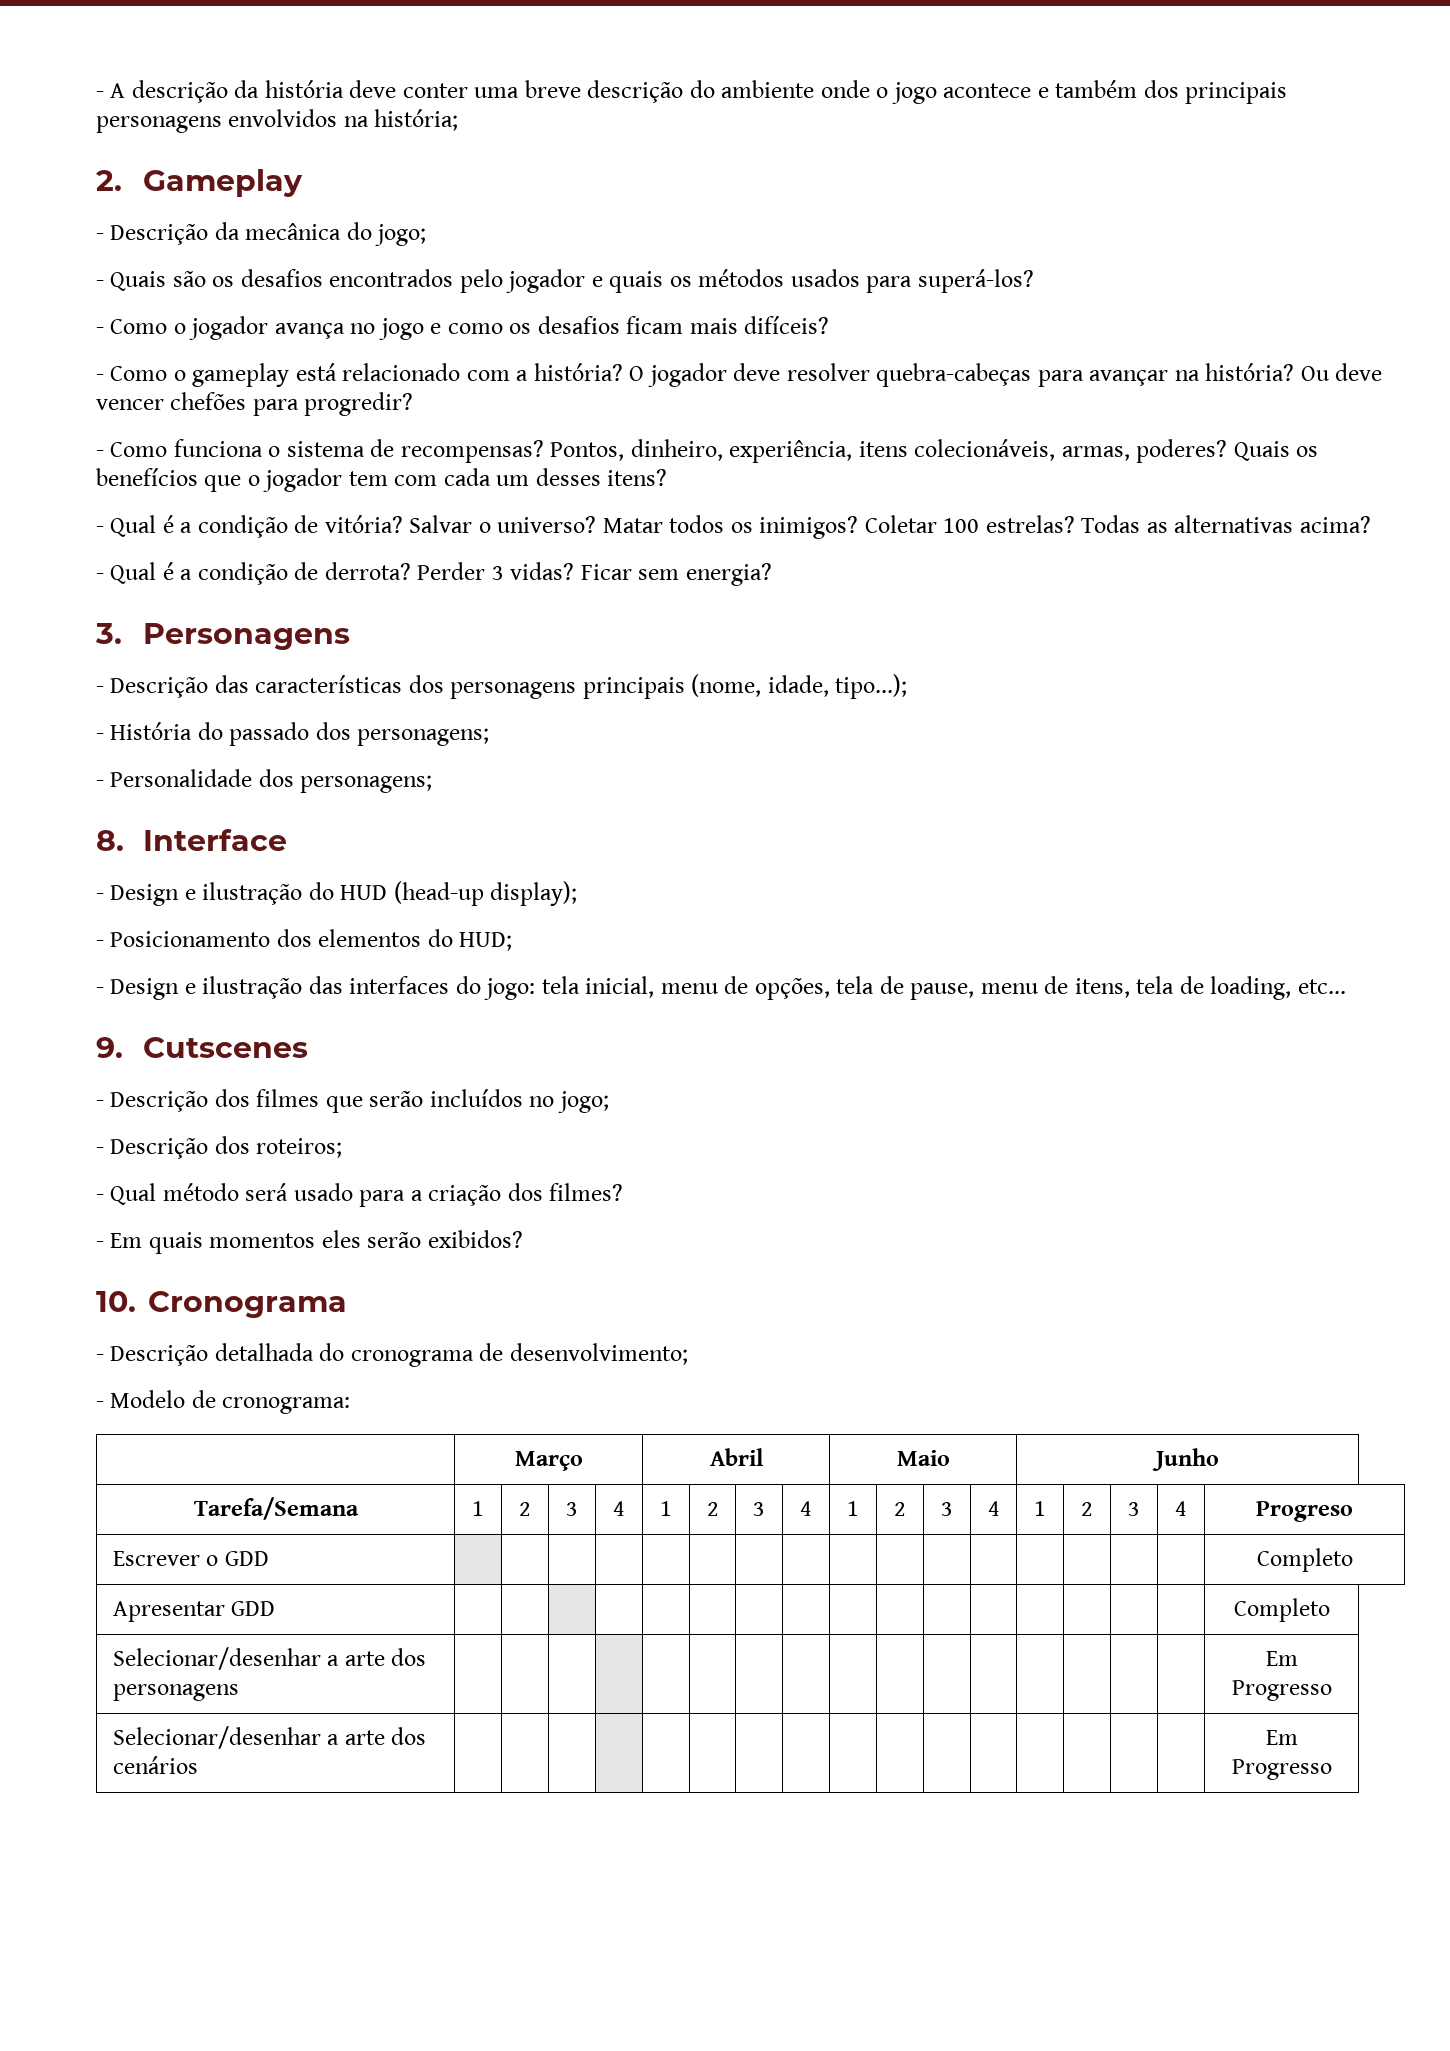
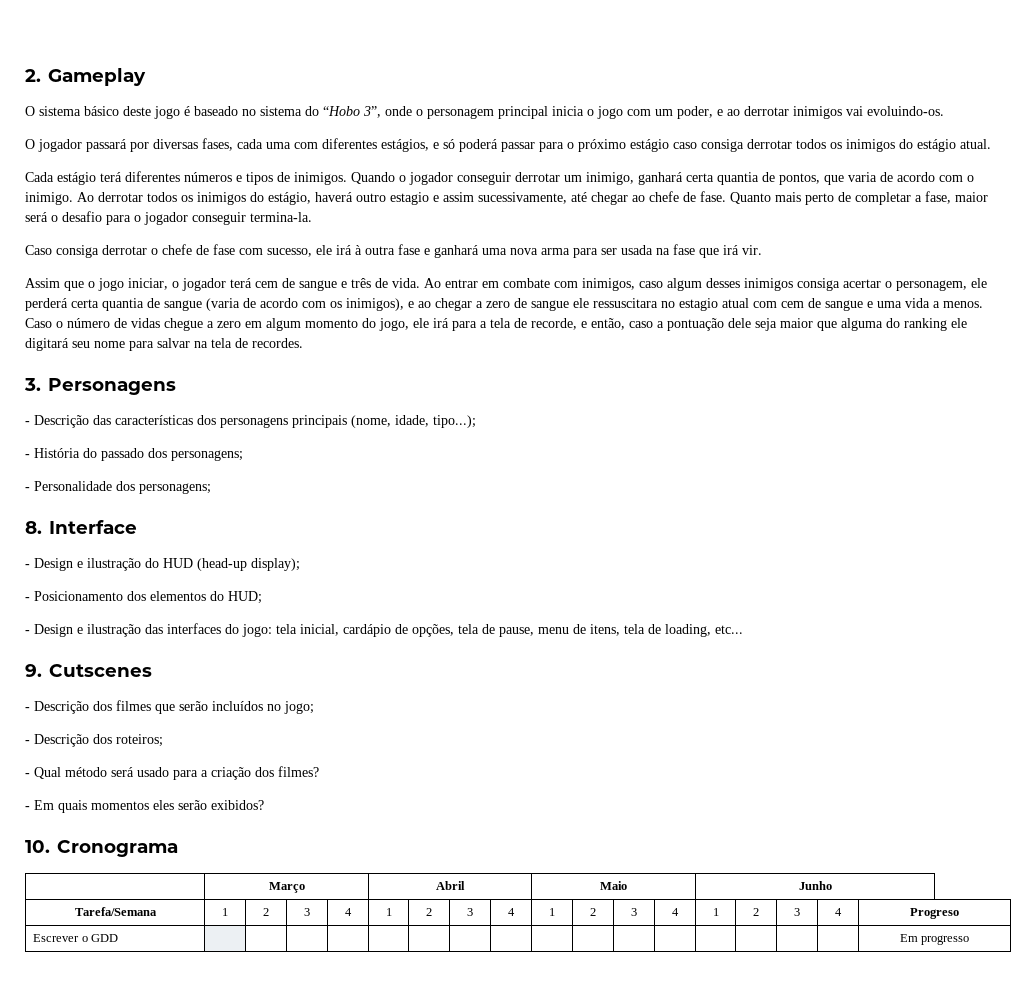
- - A descrição da história deve conter uma breve descrição do ambiente onde o jogo acontece e também dos principais personagens envolvidos na história;
  2. Gameplay
- - Descrição da mecânica do jogo;
- - Quais são os desafios encontrados pelo jogador e quais os métodos usados para superá-los?
- - Como o jogador avança no jogo e como os desafios ficam mais difíceis?
- - Como o gameplay está relacionado com a história? O jogador deve resolver quebra-cabeças para avançar na história? Ou deve vencer chefões para progredir?
- - Como funciona o sistema de recompensas? Pontos, dinheiro, experiência, itens colecionáveis, armas, poderes? Quais os benefícios que o jogador tem com cada um desses itens?
- - Qual é a condição de vitória? Salvar o universo? Matar todos os inimigos? Coletar 100 estrelas? Todas as alternativas acima?
- - Qual é a condição de derrota? Perder 3 vidas? Ficar sem energia?
+ O sistema básico deste jogo é baseado no sistema do “Hobo 3”, onde o personagem principal inicia o jogo com um poder, e ao derrotar inimigos vai evoluindo-os.
+ O jogador passará por diversas fases, cada uma com diferentes estágios, e só poderá passar para o próximo estágio caso consiga derrotar todos os inimigos do estágio atual.
+ Cada estágio terá diferentes números e tipos de inimigos. Quando o jogador conseguir derrotar um inimigo, ganhará certa quantia de pontos, que varia de acordo com o inimigo. Ao derrotar todos os inimigos do estágio, haverá outro estagio e assim sucessivamente, até chegar ao chefe de fase. Quanto mais perto de completar a fase, maior será o desafio para o jogador conseguir termina-la.
+ Caso consiga derrotar o chefe de fase com sucesso, ele irá à outra fase e ganhará uma nova arma para ser usada na fase que irá vir.
+ Assim que o jogo iniciar, o jogador terá cem de sangue e três de vida. Ao entrar em combate com inimigos, caso algum desses inimigos consiga acertar o personagem, ele perderá certa quantia de sangue (varia de acordo com os inimigos), e ao chegar a zero de sangue ele ressuscitara no estagio atual com cem de sangue e uma vida a menos. Caso o número de vidas chegue a zero em algum momento do jogo, ele irá para a tela de recorde, e então, caso a pontuação dele seja maior que alguma do ranking ele digitará seu nome para salvar na tela de recordes.
- - Design e ilustração das interfaces do jogo: tela inicial, menu de opções, tela de pause, menu de itens, tela de loading, etc...
+ - Design e ilustração das interfaces do jogo: tela inicial, cardápio de opções, tela de pause, menu de itens, tela de loading, etc...
- - Descrição detalhada do cronograma de desenvolvimento;
- - Modelo de cronograma:
- Escrever o GDD | | | | | | | | | | | | | | | | | Completo
- Apresentar GDD | | | | | | | | | | | | | | | | | Completo
- Selecionar/desenhar a arte dos personagens | | | | | | | | | | | | | | | | | Em Progresso
- Selecionar/desenhar a arte dos cenários | | | | | | | | | | | | | | | | | Em Progresso
+ Escrever o GDD | | | | | | | | | | | | | | | | | Em progresso

